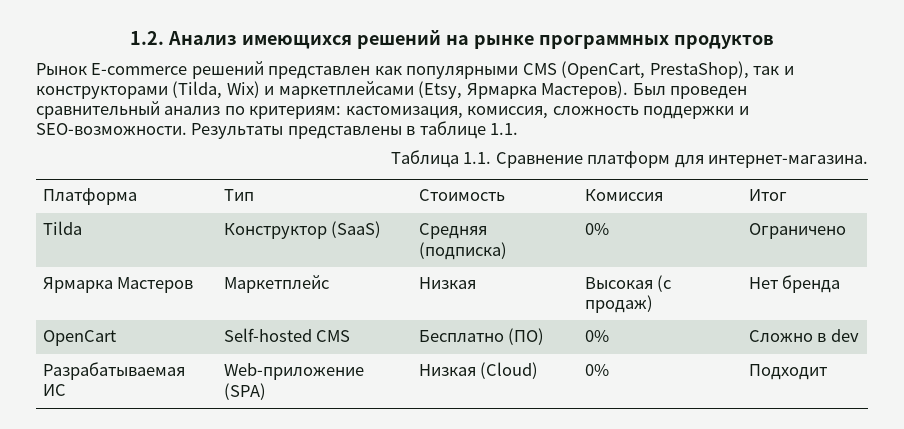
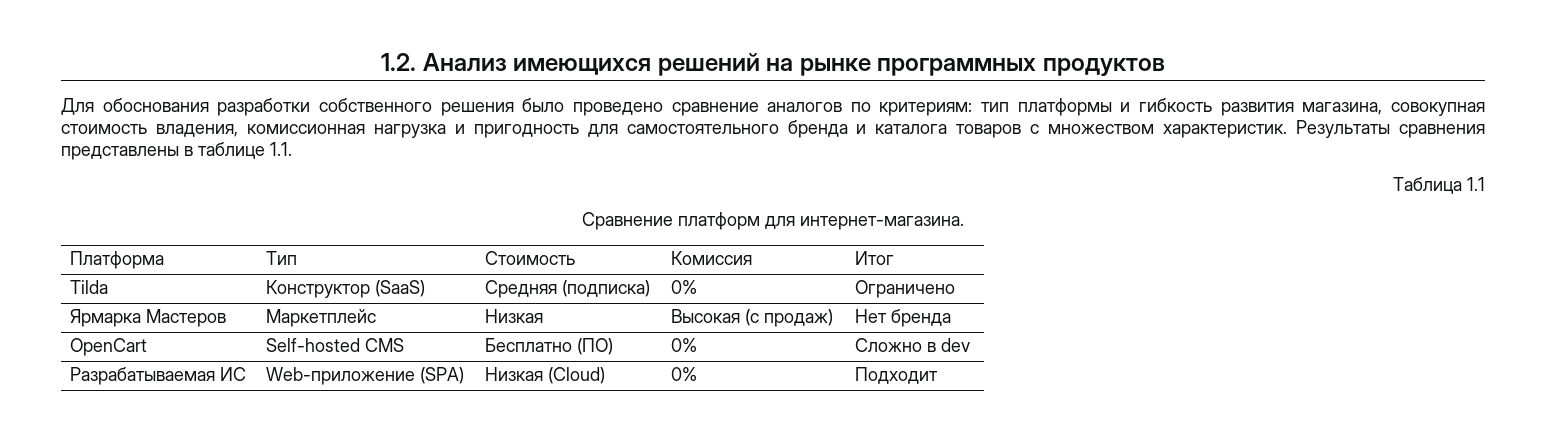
- Рынок E-commerce решений представлен как популярными CMS (OpenCart, PrestaShop), так и конструкторами (Tilda, Wix) и маркетплейсами (Etsy, Ярмарка Мастеров). Был проведен сравнительный анализ по критериям: кастомизация, комиссия, сложность поддержки и SEO-возможности. Результаты представлены в таблице 1.1.
+ Для обоснования разработки собственного решения было проведено сравнение аналогов по критериям: тип платформы и гибкость развития магазина, совокупная стоимость владения, комиссионная нагрузка и пригодность для самостоятельного бренда и каталога товаров с множеством характеристик. Результаты сравнения представлены в таблице 1.1.
- Таблица 1.1. Сравнение платформ для интернет-магазина.
+ Таблица 1.1
+ Сравнение платформ для интернет-магазина.

